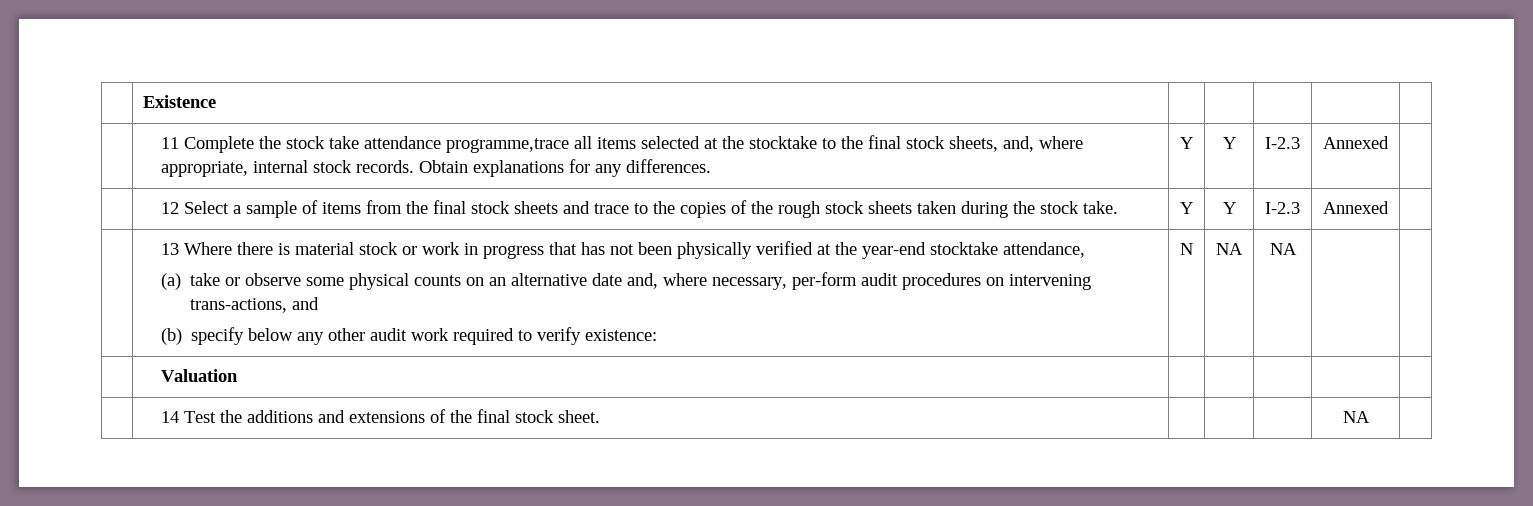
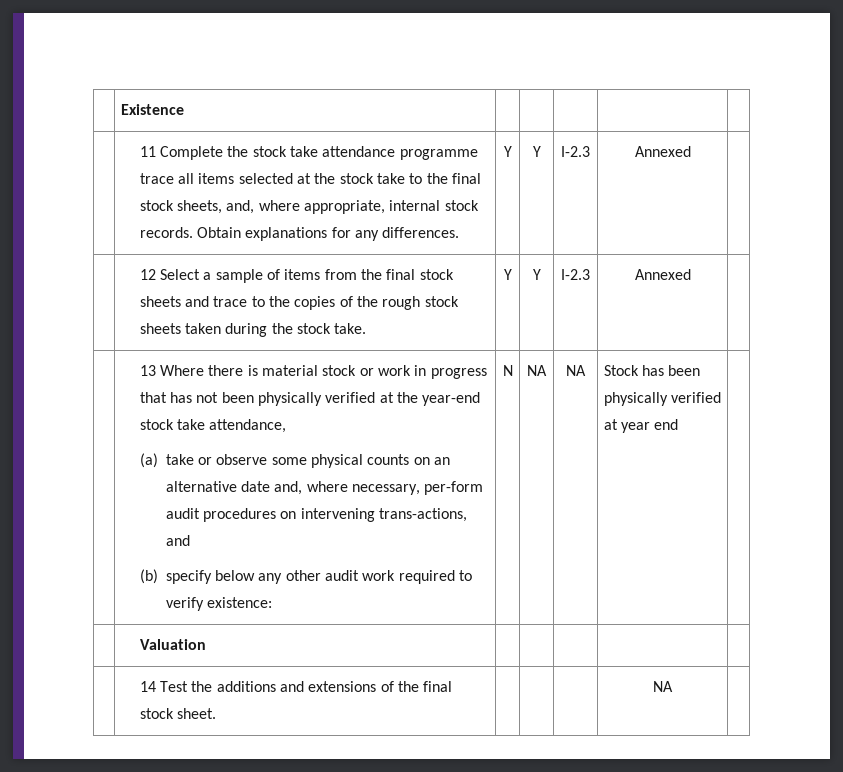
- | 11 Complete the stock take attendance programme,trace all items selected at the stocktake to the final stock sheets, and, where appropriate, internal stock records. Obtain explanations for any differences. | Y | Y | I-2.3 | Annexed |
+ | 11 Complete the stock take attendance programme trace all items selected at the stock take to the final stock sheets, and, where appropriate, internal stock records. Obtain explanations for any differences. | Y | Y | I-2.3 | Annexed |
- 13 Where there is material stock or work in progress that has not been physically verified at the year-end stocktake attendance,
+ 13 Where there is material stock or work in progress that has not been physically verified at the year-end stock take attendance,
+ Stock has been physically verified at year end

